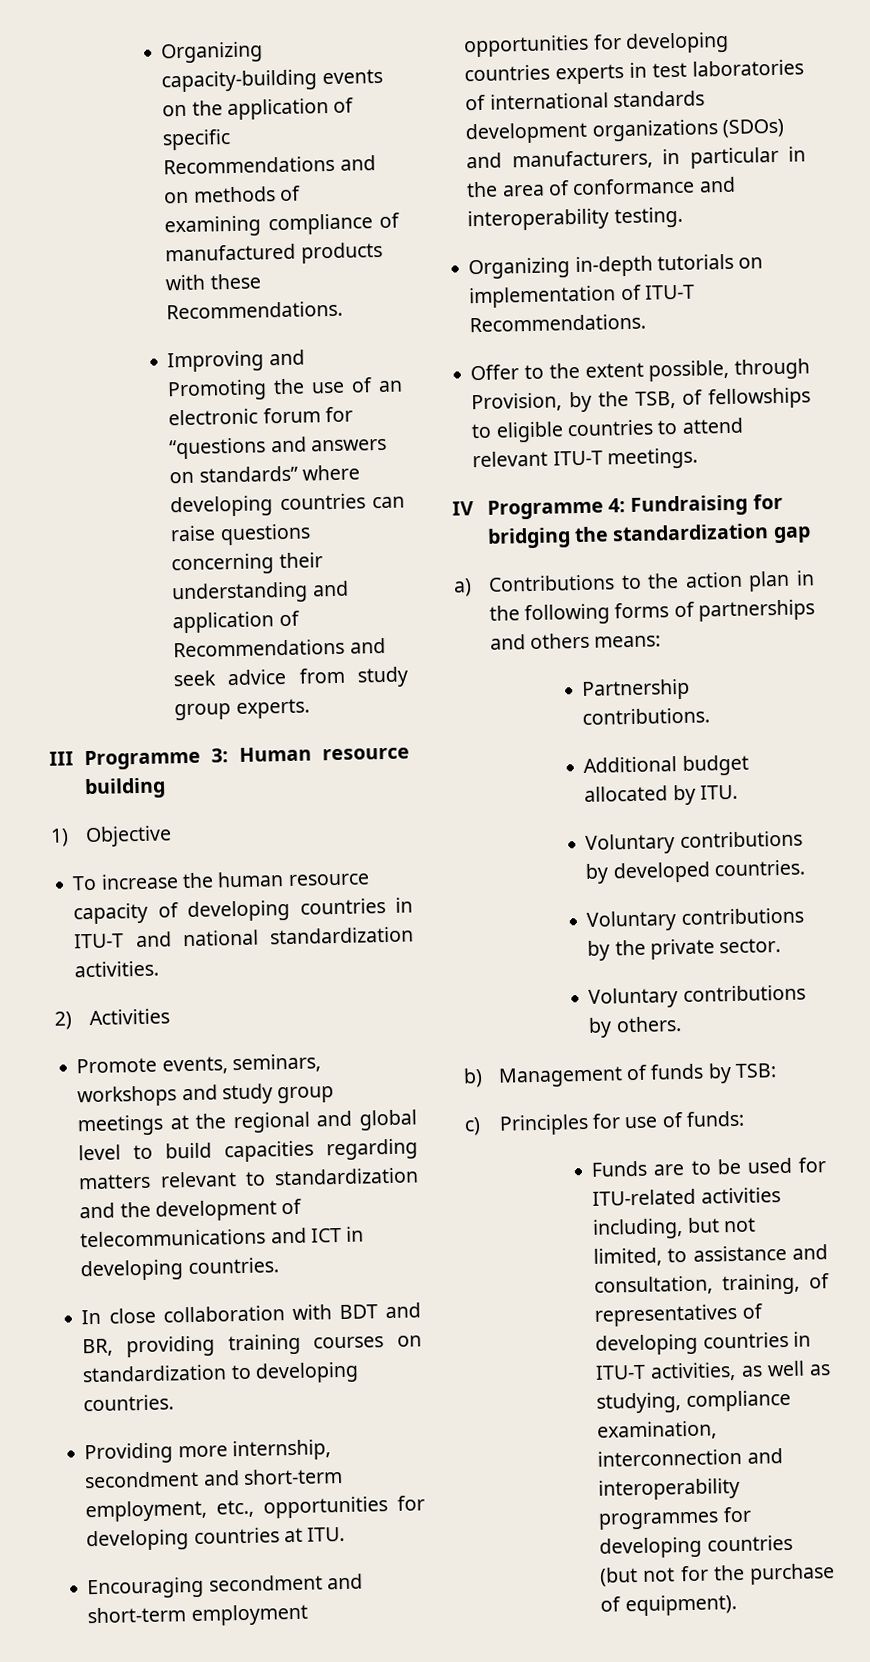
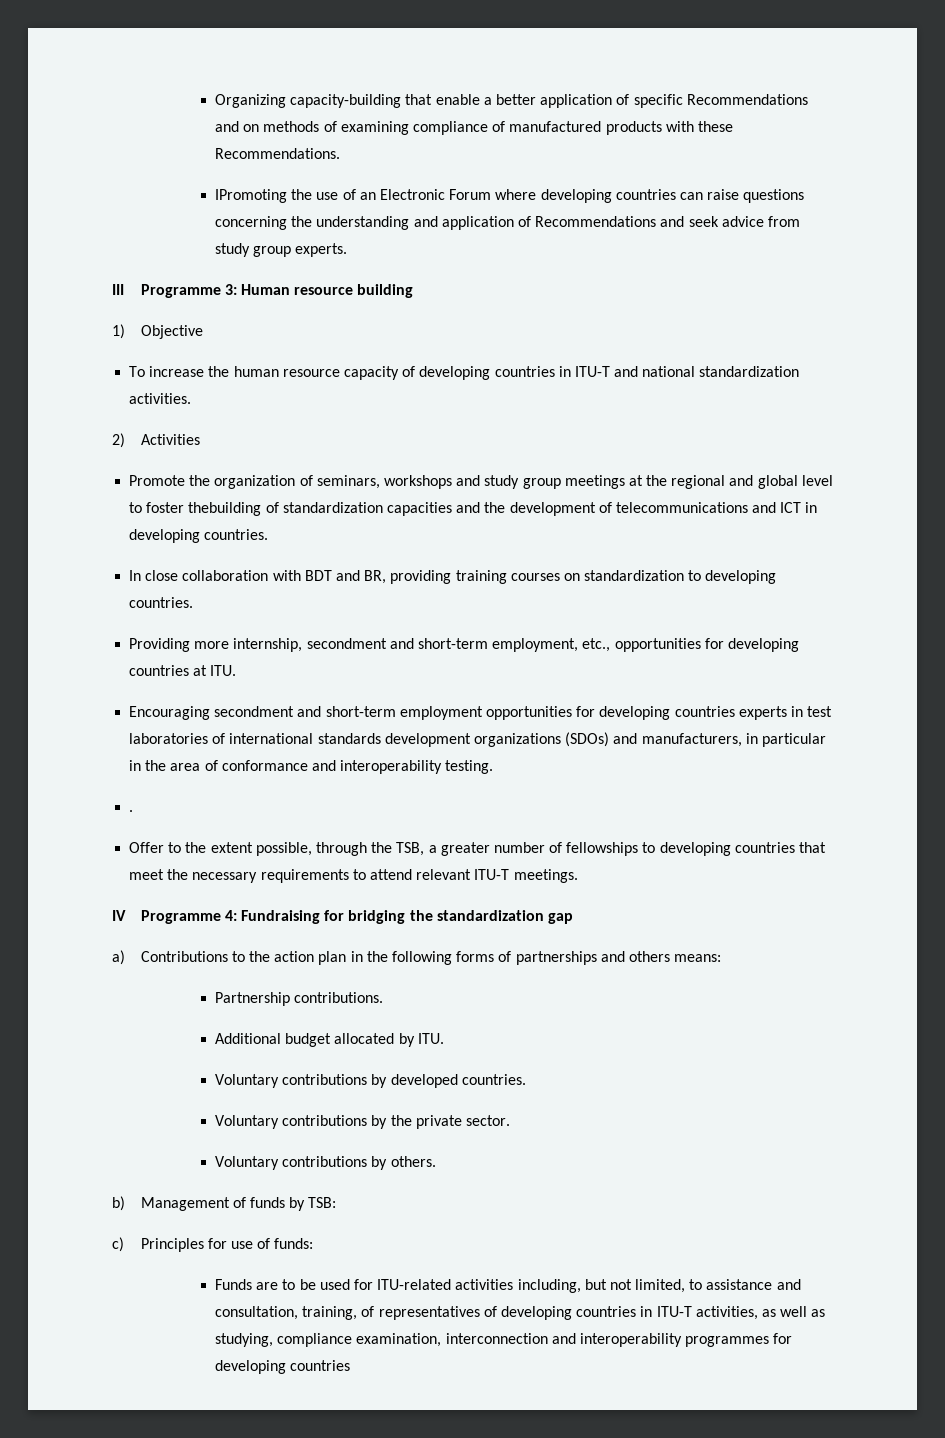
- Organizing capacity-building events on the application of specific Recommendations and on methods of examining compliance of manufactured products with these Recommendations.
+ Organizing capacity-building that enable a better application of specific Recommendations and on methods of examining compliance of manufactured products with these Recommendations.
- Improving and Promoting the use of an electronic forum for “questions and answers on standards” where developing countries can raise questions concerning their understanding and application of Recommendations and seek advice from study group experts.
+ IPromoting the use of an Electronic Forum where developing countries can raise questions concerning the understanding and application of Recommendations and seek advice from study group experts.
- Promote events, seminars, workshops and study group meetings at the regional and global level to build capacities regarding matters relevant to standardization and the development of telecommunications and ICT in developing countries.
+ Promote the organization of seminars, workshops and study group meetings at the regional and global level to foster thebuilding of standardization capacities and the development of telecommunications and ICT in developing countries.
- Organizing in-depth tutorials on implementation of ITU-T Recommendations.
+ .
- Offer to the extent possible, through Provision, by the TSB, of fellowships to eligible countries to attend relevant ITU-T meetings.
+ Offer to the extent possible, through the TSB, a greater number of fellowships to developing countries that meet the necessary requirements to attend relevant ITU-T meetings.
- Funds are to be used for ITU-related activities including, but not limited, to assistance and consultation, training, of representatives of developing countries in ITU-T activities, as well as studying, compliance examination, interconnection and interoperability programmes for developing countries (but not for the purchase of equipment).
+ Funds are to be used for ITU-related activities including, but not limited, to assistance and consultation, training, of representatives of developing countries in ITU-T activities, as well as studying, compliance examination, interconnection and interoperability programmes for developing countries

